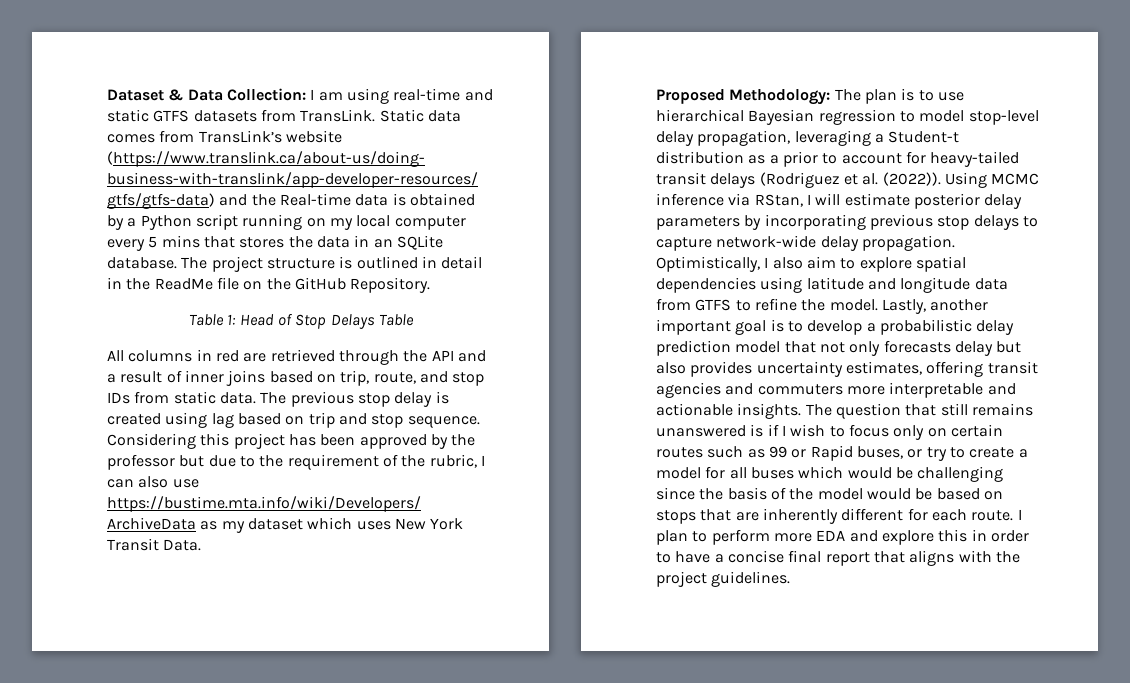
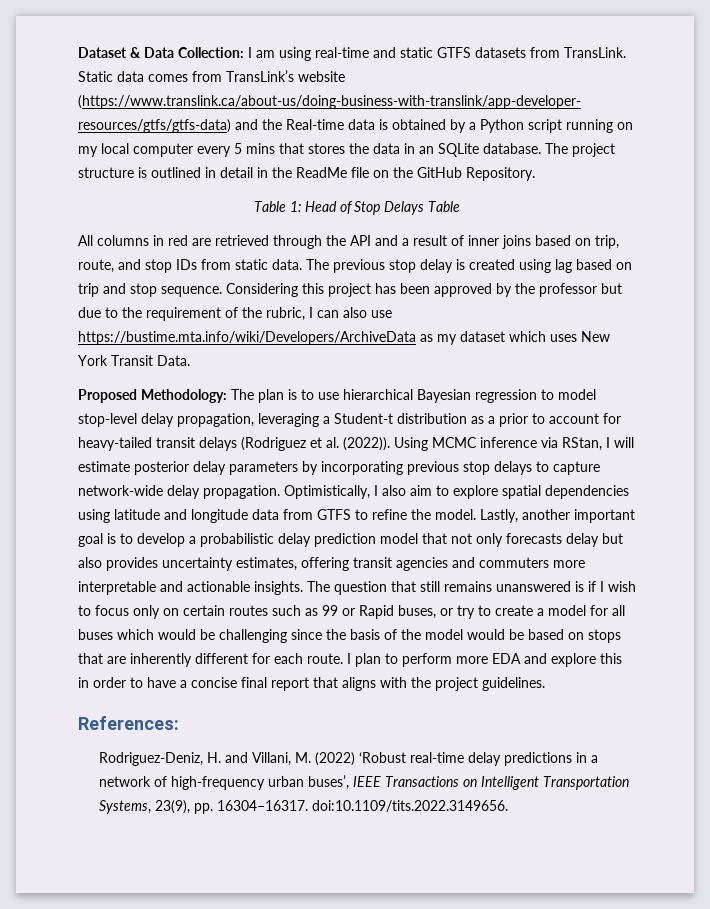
+ References:
+ Rodriguez-Deniz, H. and Villani, M. (2022) ‘Robust real-time delay predictions in a network of high-frequency urban buses’, IEEE Transactions on Intelligent Transportation Systems, 23(9), pp. 16304–16317. doi:10.1109/tits.2022.3149656.

